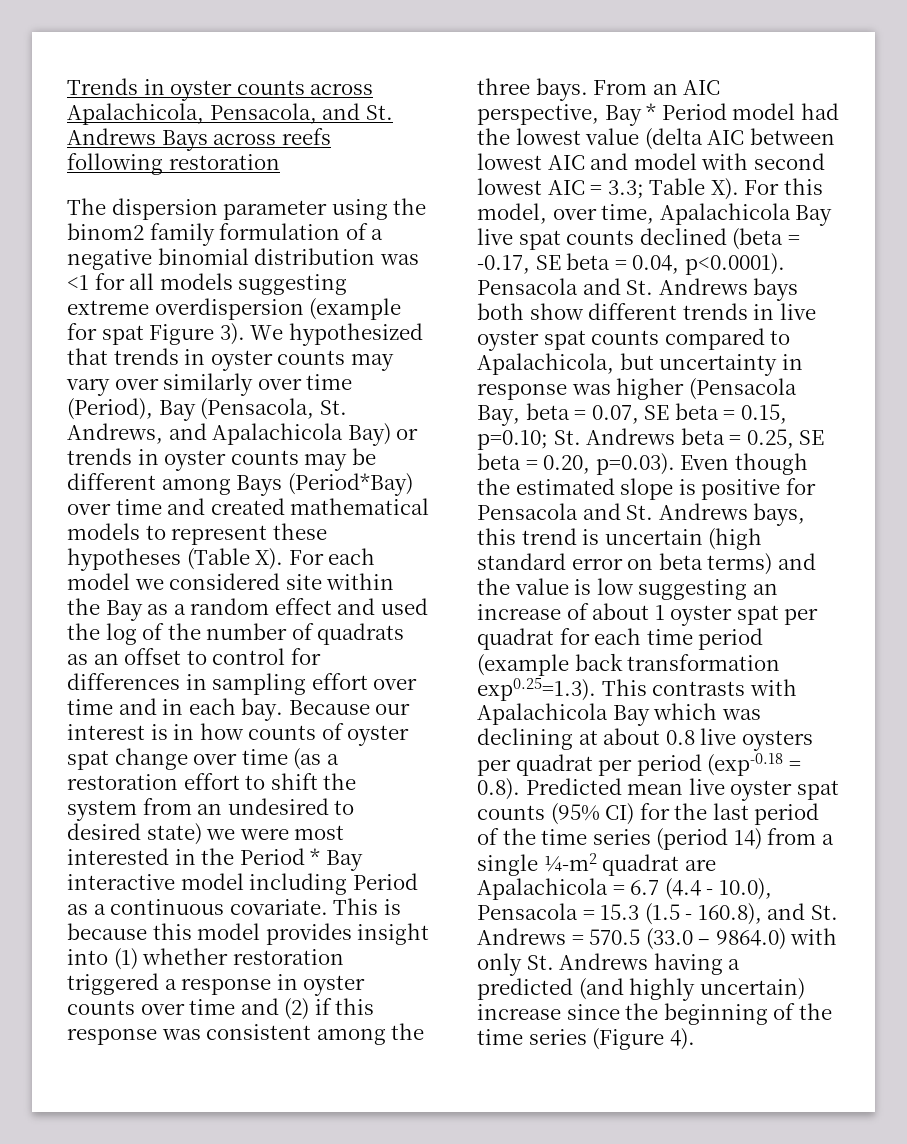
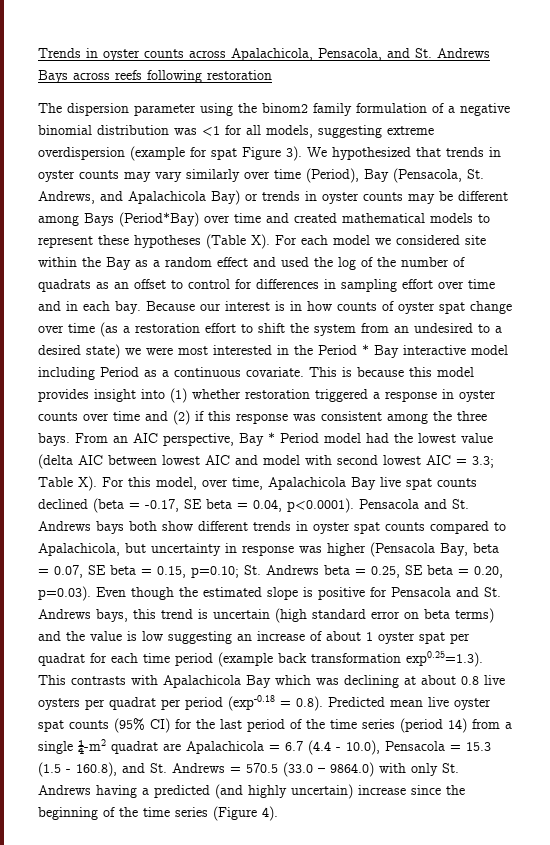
- The dispersion parameter using the binom2 family formulation of a negative binomial distribution was <1 for all models suggesting extreme overdispersion (example for spat Figure 3).
+ The dispersion parameter using the binom2 family formulation of a negative binomial distribution was <1 for all models, suggesting extreme overdispersion (example for spat Figure 3).
- We hypothesized that trends in oyster counts may vary over similarly over time (Period), Bay (Pensacola, St. Andrews, and Apalachicola Bay) or trends in oyster counts may be different among Bays (Period*Bay) over time and created mathematical models to represent these hypotheses (Table X). For each model we considered site within the Bay as a random effect and used the log of the number of quadrats as an offset to control for differences in sampling effort over time and in each bay.
+ We hypothesized that trends in oyster counts may vary similarly over time (Period), Bay (Pensacola, St. Andrews, and Apalachicola Bay) or trends in oyster counts may be different among Bays (Period*Bay) over time and created mathematical models to represent these hypotheses (Table X). For each model we considered site within the Bay as a random effect and used the log of the number of quadrats as an offset to control for differences in sampling effort over time and in each bay.
- Because our interest is in how counts of oyster spat change over time (as a restoration effort to shift the system from an undesired to desired state) we were most interested in the Period * Bay interactive model including Period as a continuous covariate.
+ Because our interest is in how counts of oyster spat change over time (as a restoration effort to shift the system from an undesired to a desired state) we were most interested in the Period * Bay interactive model including Period as a continuous covariate.
- Table X). For this model, over time, Apalachicola Bay live spat counts declined (beta = -0.17, SE beta = 0.04, p<0.0001). Pensacola and St. Andrews bays both show different trends in live oyster spat counts compared to Apalachicola, but uncertainty in response was higher (Pensacola Bay, beta = 0.07, SE beta = 0.15, p=0.10;
+ Table X). For this model, over time, Apalachicola Bay live spat counts declined (beta = -0.17, SE beta = 0.04, p<0.0001). Pensacola and St. Andrews bays both show different trends in oyster spat counts compared to Apalachicola, but uncertainty in response was higher (Pensacola Bay, beta = 0.07, SE beta = 0.15, p=0.10;

